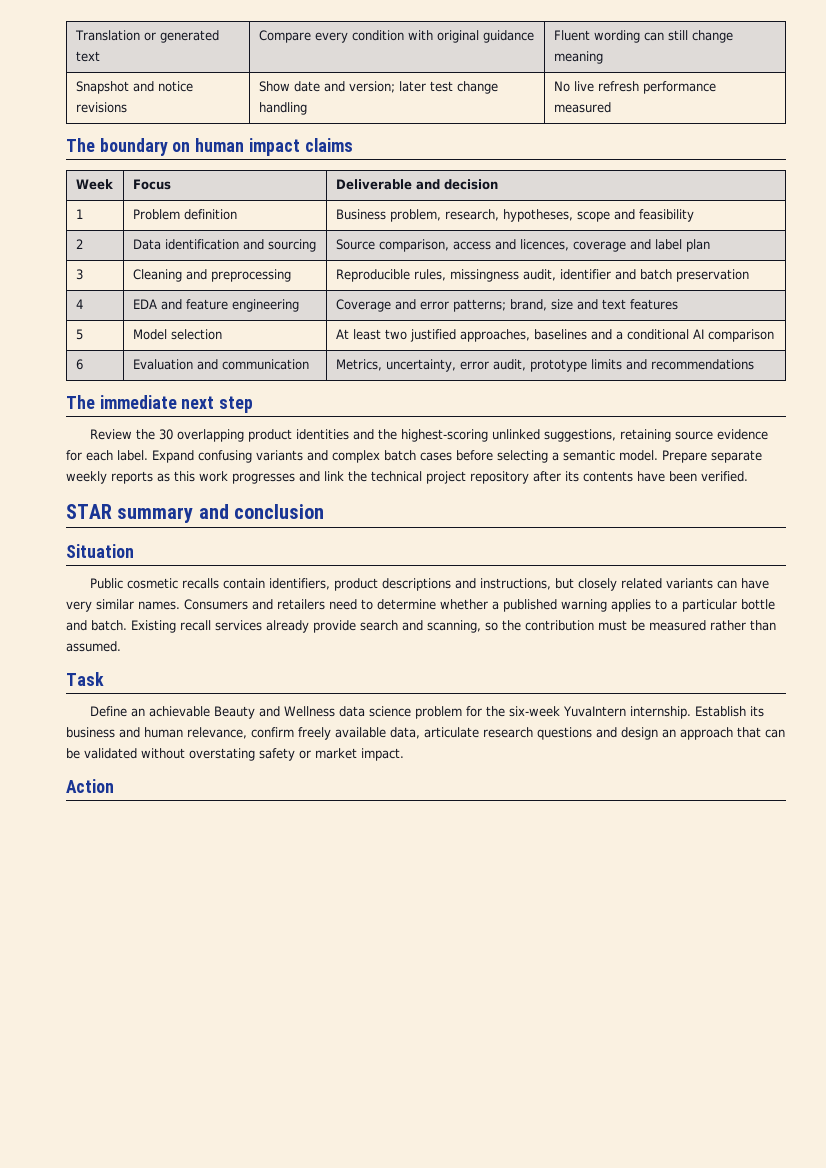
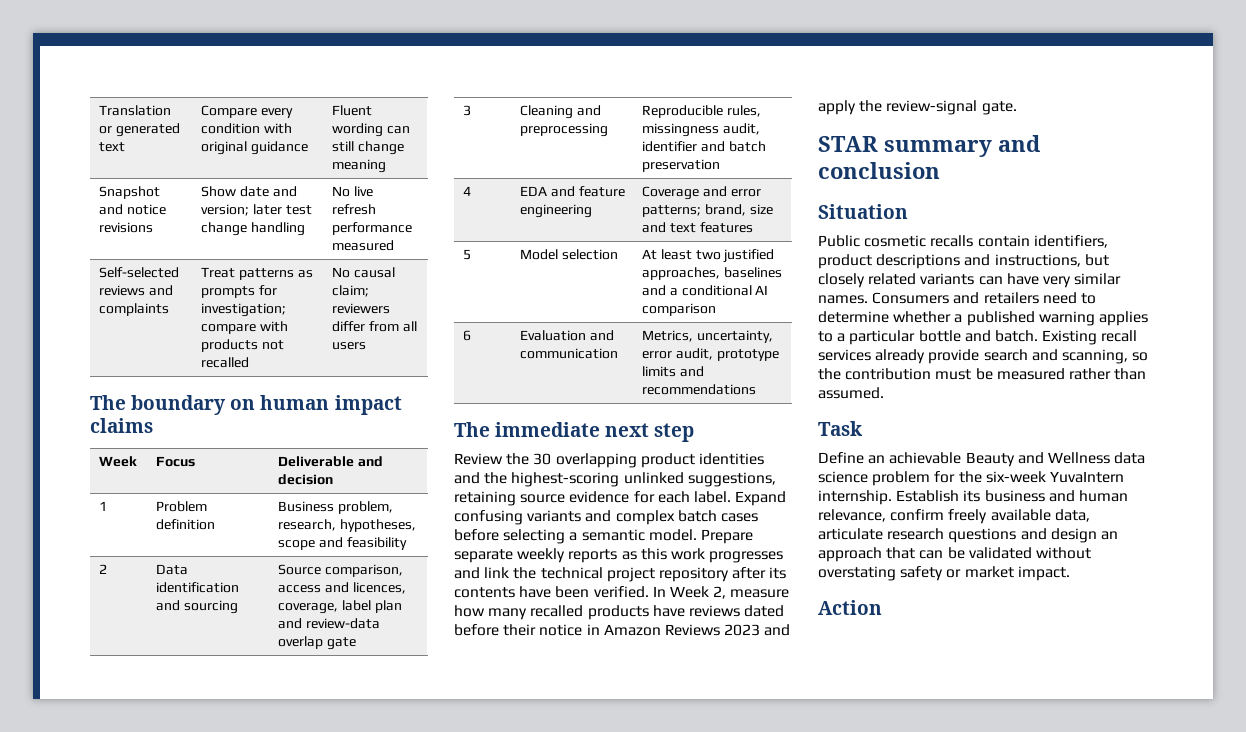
+ Self-selected reviews and complaints | Treat patterns as prompts for investigation; compare with products not recalled | No causal claim; reviewers differ from all users
- 2 | Data identification and sourcing | Source comparison, access and licences, coverage and label plan
+ 2 | Data identification and sourcing | Source comparison, access and licences, coverage, label plan and review-data overlap gate
+ In Week 2, measure how many recalled products have reviews dated before their notice in Amazon Reviews 2023 and apply the review-signal gate.

